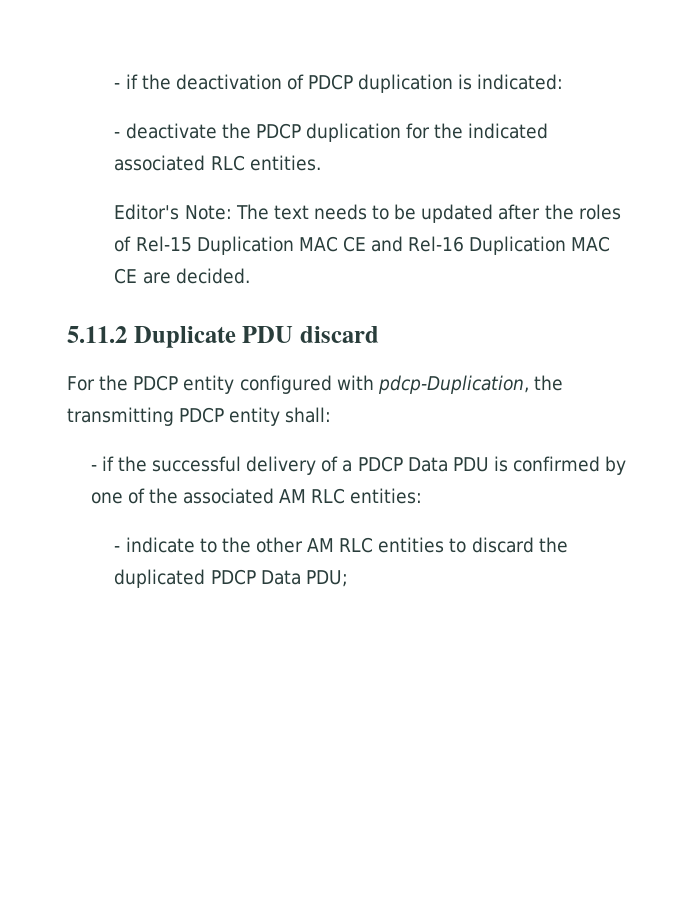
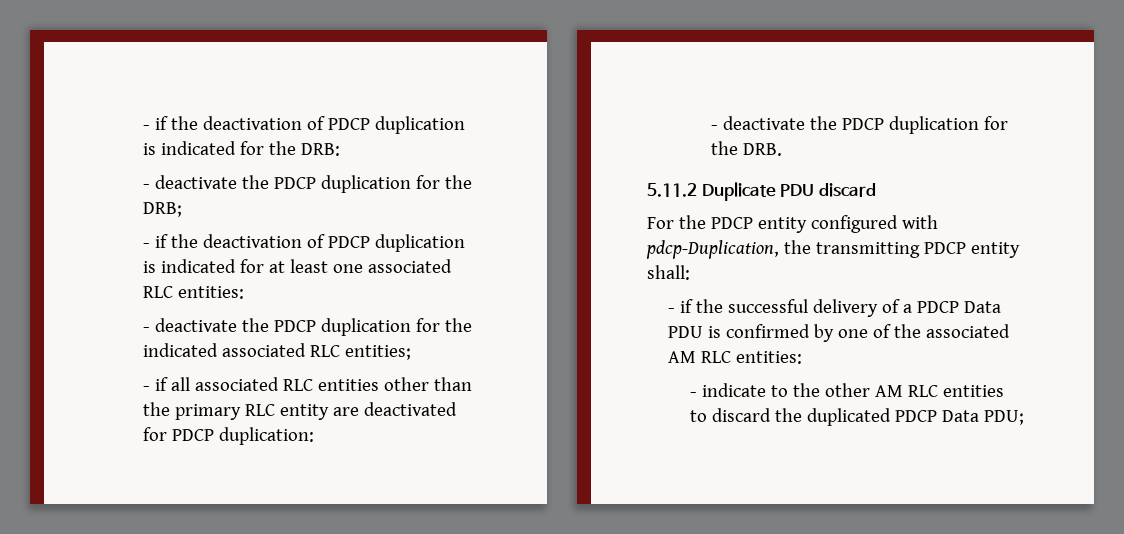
- - if the deactivation of PDCP duplication is indicated:
+ - if the deactivation of PDCP duplication is indicated for the DRB:
+ - deactivate the PDCP duplication for the DRB;
+ - if the deactivation of PDCP duplication is indicated for at least one associated RLC entities:
- - deactivate the PDCP duplication for the indicated associated RLC entities.
- Editor's Note: The text needs to be updated after the roles of Rel-15 Duplication MAC CE and Rel-16 Duplication MAC CE are decided.
+ - deactivate the PDCP duplication for the indicated associated RLC entities;
+ - if all associated RLC entities other than the primary RLC entity are deactivated for PDCP duplication:
+ - deactivate the PDCP duplication for the DRB.

